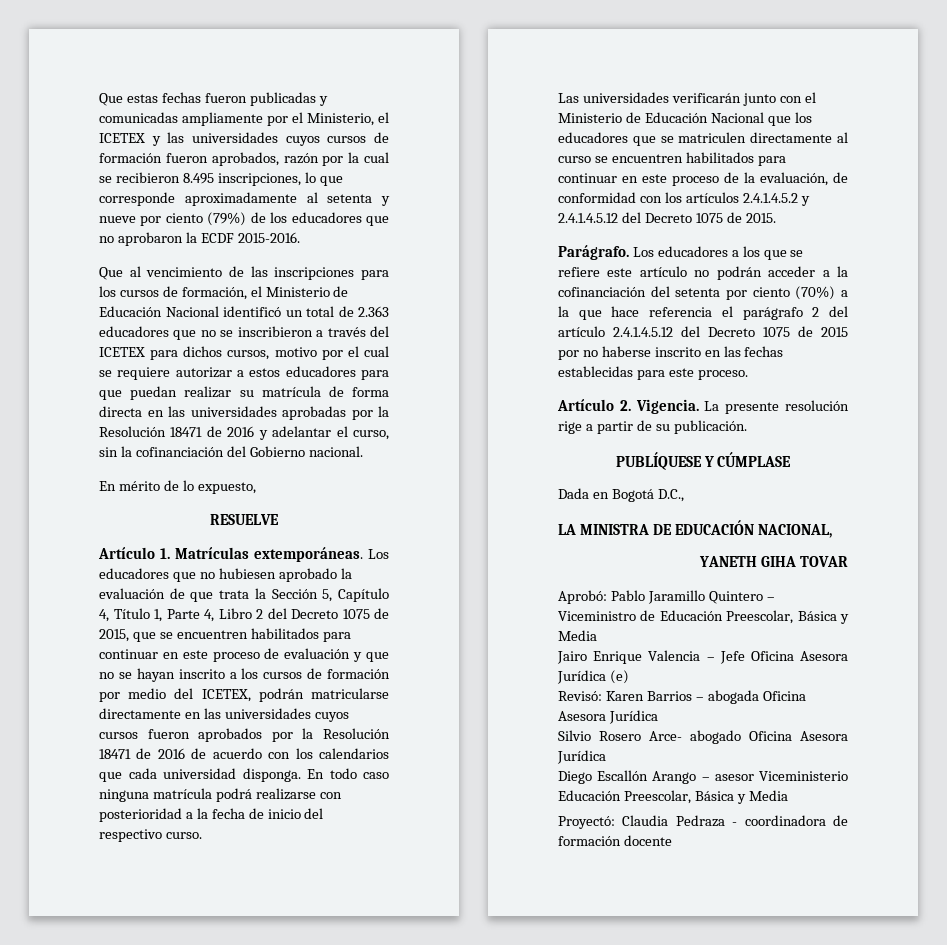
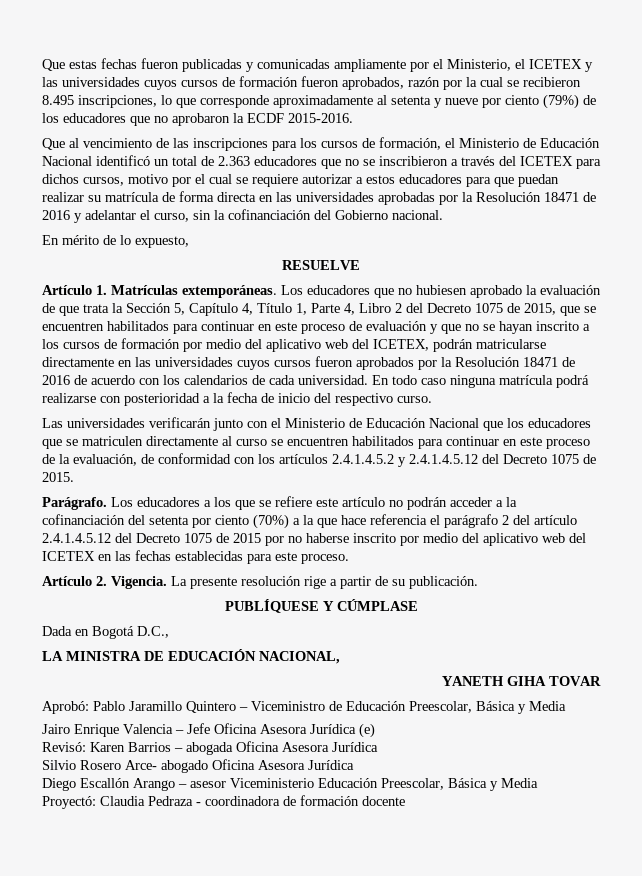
- Los educadores que no hubiesen aprobado la evaluación de que trata la Sección 5, Capítulo 4, Título 1, Parte 4, Libro 2 del Decreto 1075 de 2015, que se encuentren habilitados para continuar en este proceso de evaluación y que no se hayan inscrito a los cursos de formación por medio del ICETEX, podrán matricularse directamente en las universidades cuyos cursos fueron aprobados por la Resolución 18471 de 2016 de acuerdo con los calendarios que cada universidad disponga.
+ Los educadores que no hubiesen aprobado la evaluación de que trata la Sección 5, Capítulo 4, Título 1, Parte 4, Libro 2 del Decreto 1075 de 2015, que se encuentren habilitados para continuar en este proceso de evaluación y que no se hayan inscrito a los cursos de formación por medio del aplicativo web del ICETEX, podrán matricularse directamente en las universidades cuyos cursos fueron aprobados por la Resolución 18471 de 2016 de acuerdo con los calendarios de cada universidad.
- Los educadores a los que se refiere este artículo no podrán acceder a la cofinanciación del setenta por ciento (70%) a la que hace referencia el parágrafo 2 del artículo 2.4.1.4.5.12 del Decreto 1075 de 2015 por no haberse inscrito en las fechas establecidas para este proceso.
+ Los educadores a los que se refiere este artículo no podrán acceder a la cofinanciación del setenta por ciento (70%) a la que hace referencia el parágrafo 2 del artículo 2.4.1.4.5.12 del Decreto 1075 de 2015 por no haberse inscrito por medio del aplicativo web del ICETEX en las fechas establecidas para este proceso.

